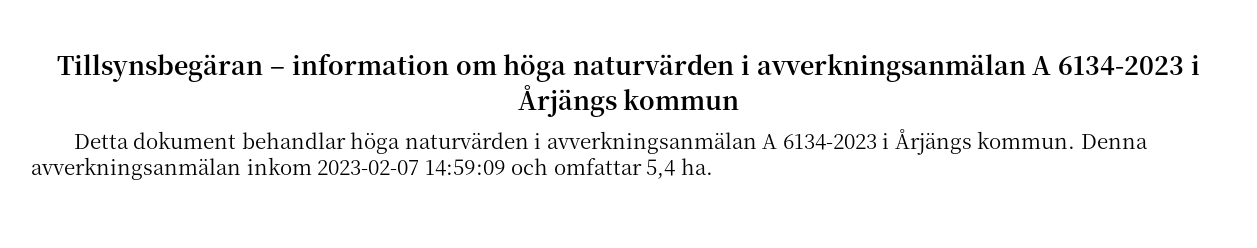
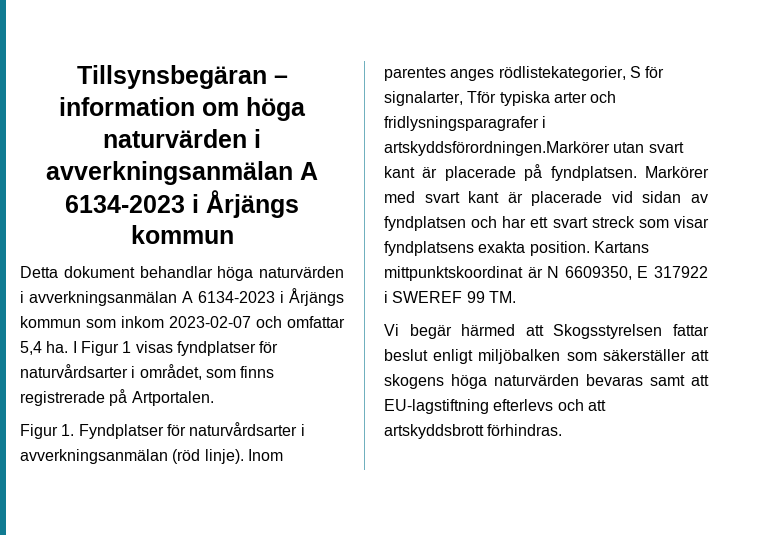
- Detta dokument behandlar höga naturvärden i avverkningsanmälan A 6134-2023 i Årjängs kommun. Denna avverkningsanmälan inkom 2023-02-07 14:59:09 och omfattar 5,4 ha.
+ Detta dokument behandlar höga naturvärden i avverkningsanmälan A 6134-2023 i Årjängs kommun som inkom 2023-02-07 och omfattar 5,4 ha.
+ I Figur 1 visas fyndplatser för naturvårdsarter i området, som finns registrerade på Artportalen.
+ Figur 1. Fyndplatser för naturvårdsarter i avverkningsanmälan (röd linje). Inom parentes anges rödlistekategorier, S för signalarter, Tför typiska arter och fridlysningsparagrafer i artskyddsförordningen.Markörer utan svart kant är placerade på fyndplatsen. Markörer med svart kant är placerade vid sidan av fyndplatsen och har ett svart streck som visar fyndplatsens exakta position. Kartans mittpunktskoordinat är N 6609350, E 317922 i SWEREF 99 TM.
+ Vi begär härmed att Skogsstyrelsen fattar beslut enligt miljöbalken som säkerställer att skogens höga naturvärden bevaras samt att EU-lagstiftning efterlevs och att artskyddsbrott förhindras.

